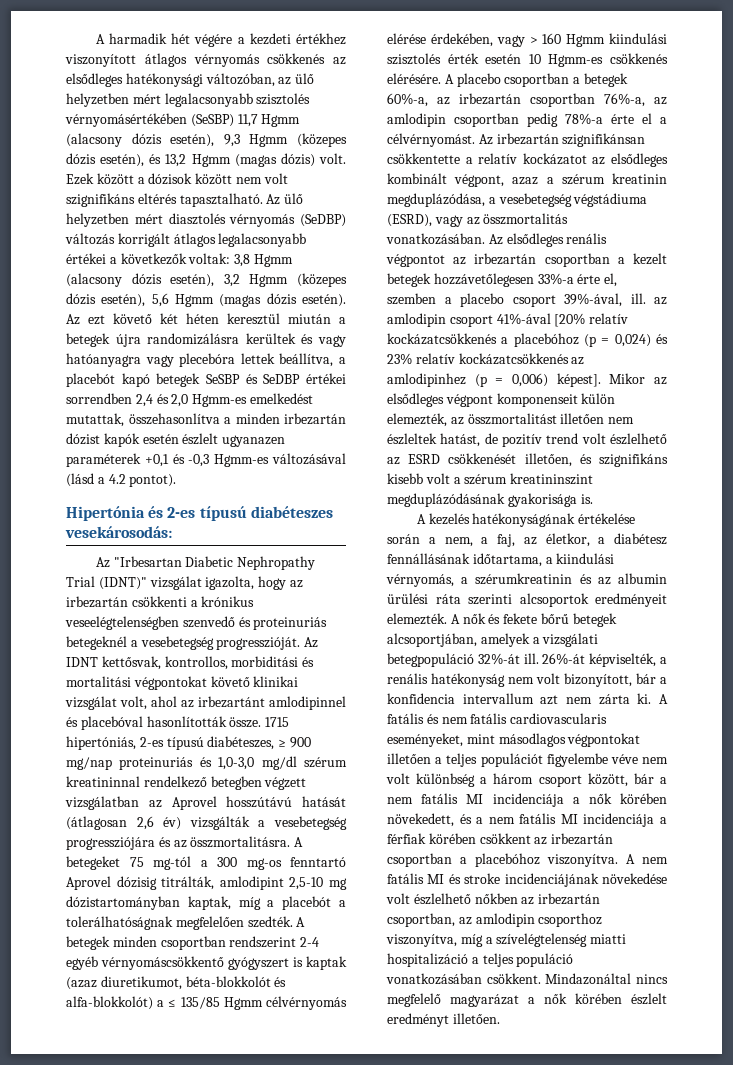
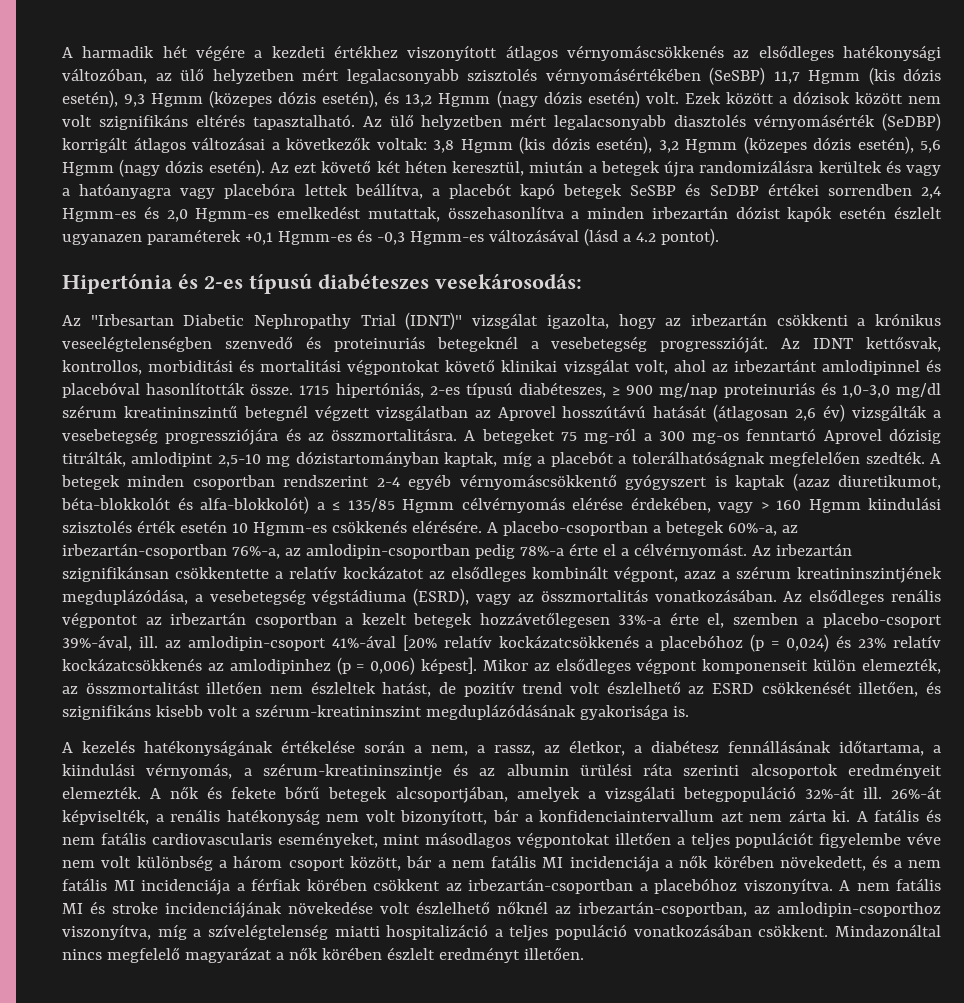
- A harmadik hét végére a kezdeti értékhez viszonyított átlagos vérnyomás csökkenés az elsődleges hatékonysági változóban, az ülő helyzetben mért legalacsonyabb szisztolés vérnyomásértékében (SeSBP) 11,7 Hgmm (alacsony dózis esetén), 9,3 Hgmm (közepes dózis esetén), és 13,2 Hgmm (magas dózis) volt.
+ A harmadik hét végére a kezdeti értékhez viszonyított átlagos vérnyomáscsökkenés az elsődleges hatékonysági változóban, az ülő helyzetben mért legalacsonyabb szisztolés vérnyomásértékében (SeSBP) 11,7 Hgmm (kis dózis esetén), 9,3 Hgmm (közepes dózis esetén), és 13,2 Hgmm (nagy dózis esetén) volt.
- Az ülő helyzetben mért diasztolés vérnyomás (SeDBP) változás korrigált átlagos legalacsonyabb értékei a következők voltak: 3,8 Hgmm (alacsony dózis esetén), 3,2 Hgmm (közepes dózis esetén), 5,6 Hgmm (magas dózis esetén).
+ Az ülő helyzetben mért legalacsonyabb diasztolés vérnyomásérték (SeDBP) korrigált átlagos változásai a következők voltak: 3,8 Hgmm (kis dózis esetén), 3,2 Hgmm (közepes dózis esetén), 5,6 Hgmm (nagy dózis esetén).
- Az ezt követő két héten keresztül miután a betegek újra randomizálásra kerültek és vagy hatóanyagra vagy plecebóra lettek beállítva, a placebót kapó betegek SeSBP és SeDBP értékei sorrendben 2,4 és 2,0 Hgmm-es emelkedést mutattak, összehasonlítva a minden irbezartán dózist kapók esetén észlelt ugyanazen paraméterek +0,1 és -0,3 Hgmm-es változásával (lásd a 4.2 pontot).
+ Az ezt követő két héten keresztül, miután a betegek újra randomizálásra kerültek és vagy a hatóanyagra vagy placebóra lettek beállítva, a placebót kapó betegek SeSBP és SeDBP értékei sorrendben 2,4 Hgmm-es és 2,0 Hgmm-es emelkedést mutattak, összehasonlítva a minden irbezartán dózist kapók esetén észlelt ugyanazen paraméterek +0,1 Hgmm-es és -0,3 Hgmm-es változásával (lásd a 4.2 pontot).
- 1715 hipertóniás, 2-es típusú diabéteszes, ≥ 900 mg/nap proteinuriás és 1,0-3,0 mg/dl szérum kreatininnal rendelkező betegben végzett vizsgálatban az Aprovel hosszútávú hatását (átlagosan 2,6 év) vizsgálták a vesebetegség progressziójára és az összmortalitásra.
+ 1715 hipertóniás, 2-es típusú diabéteszes, ≥ 900 mg/nap proteinuriás és 1,0-3,0 mg/dl szérum kreatininszintű betegnél végzett vizsgálatban az Aprovel hosszútávú hatását (átlagosan 2,6 év) vizsgálták a vesebetegség progressziójára és az összmortalitásra.
- A betegeket 75 mg-tól a 300 mg-os fenntartó Aprovel dózisig titrálták, amlodipint 2,5-10 mg dózistartományban kaptak, míg a placebót a tolerálhatóságnak megfelelően szedték.
+ A betegeket 75 mg-ról a 300 mg-os fenntartó Aprovel dózisig titrálták, amlodipint 2,5-10 mg dózistartományban kaptak, míg a placebót a tolerálhatóságnak megfelelően szedték.
- A placebo csoportban a betegek 60%-a, az irbezartán csoportban 76%-a, az amlodipin csoportban pedig 78%-a érte el a célvérnyomást.
+ A placebo-csoportban a betegek 60%-a, az irbezartán-csoportban 76%-a, az amlodipin-csoportban pedig 78%-a érte el a célvérnyomást.
- Az irbezartán szignifikánsan csökkentette a relatív kockázatot az elsődleges kombinált végpont, azaz a szérum kreatinin megduplázódása, a vesebetegség végstádiuma (ESRD), vagy az összmortalitás vonatkozásában.
+ Az irbezartán szignifikánsan csökkentette a relatív kockázatot az elsődleges kombinált végpont, azaz a szérum kreatininszintjének megduplázódása, a vesebetegség végstádiuma (ESRD), vagy az összmortalitás vonatkozásában.
- Az elsődleges renális végpontot az irbezartán csoportban a kezelt betegek hozzávetőlegesen 33%-a érte el, szemben a placebo csoport 39%-ával, ill. az amlodipin csoport 41%-ával [20% relatív kockázatcsökkenés a placebóhoz (p = 0,024) és 23% relatív kockázatcsökkenés az amlodipinhez (p = 0,006) képest].
+ Az elsődleges renális végpontot az irbezartán csoportban a kezelt betegek hozzávetőlegesen 33%-a érte el, szemben a placebo-csoport 39%-ával, ill. az amlodipin-csoport 41%-ával [20% relatív kockázatcsökkenés a placebóhoz (p = 0,024) és 23% relatív kockázatcsökkenés az amlodipinhez (p = 0,006) képest].
- Mikor az elsődleges végpont komponenseit külön elemezték, az összmortalitást illetően nem észleltek hatást, de pozitív trend volt észlelhető az ESRD csökkenését illetően, és szignifikáns kisebb volt a szérum kreatininszint megduplázódásának gyakorisága is.
+ Mikor az elsődleges végpont komponenseit külön elemezték, az összmortalitást illetően nem észleltek hatást, de pozitív trend volt észlelhető az ESRD csökkenését illetően, és szignifikáns kisebb volt a szérum-kreatininszint megduplázódásának gyakorisága is.
- A kezelés hatékonyságának értékelése során a nem, a faj, az életkor, a diabétesz fennállásának időtartama, a kiindulási vérnyomás, a szérumkreatinin és az albumin ürülési ráta szerinti alcsoportok eredményeit elemezték.
+ A kezelés hatékonyságának értékelése során a nem, a rassz, az életkor, a diabétesz fennállásának időtartama, a kiindulási vérnyomás, a szérum-kreatininszintje és az albumin ürülési ráta szerinti alcsoportok eredményeit elemezték.
- 26%-át képviselték, a renális hatékonyság nem volt bizonyított, bár a konfidencia intervallum azt nem zárta ki.
+ 26%-át képviselték, a renális hatékonyság nem volt bizonyított, bár a konfidenciaintervallum azt nem zárta ki.
- A fatális és nem fatális cardiovascularis eseményeket, mint másodlagos végpontokat illetően a teljes populációt figyelembe véve nem volt különbség a három csoport között, bár a nem fatális MI incidenciája a nők körében növekedett, és a nem fatális MI incidenciája a férfiak körében csökkent az irbezartán csoportban a placebóhoz viszonyítva.
+ A fatális és nem fatális cardiovascularis eseményeket, mint másodlagos végpontokat illetően a teljes populációt figyelembe véve nem volt különbség a három csoport között, bár a nem fatális MI incidenciája a nők körében növekedett, és a nem fatális MI incidenciája a férfiak körében csökkent az irbezartán-csoportban a placebóhoz viszonyítva.
- A nem fatális MI és stroke incidenciájának növekedése volt észlelhető nőkben az irbezartán csoportban, az amlodipin csoporthoz viszonyítva, míg a szívelégtelenség miatti hospitalizáció a teljes populáció vonatkozásában csökkent.
+ A nem fatális MI és stroke incidenciájának növekedése volt észlelhető nőknél az irbezartán-csoportban, az amlodipin-csoporthoz viszonyítva, míg a szívelégtelenség miatti hospitalizáció a teljes populáció vonatkozásában csökkent.

